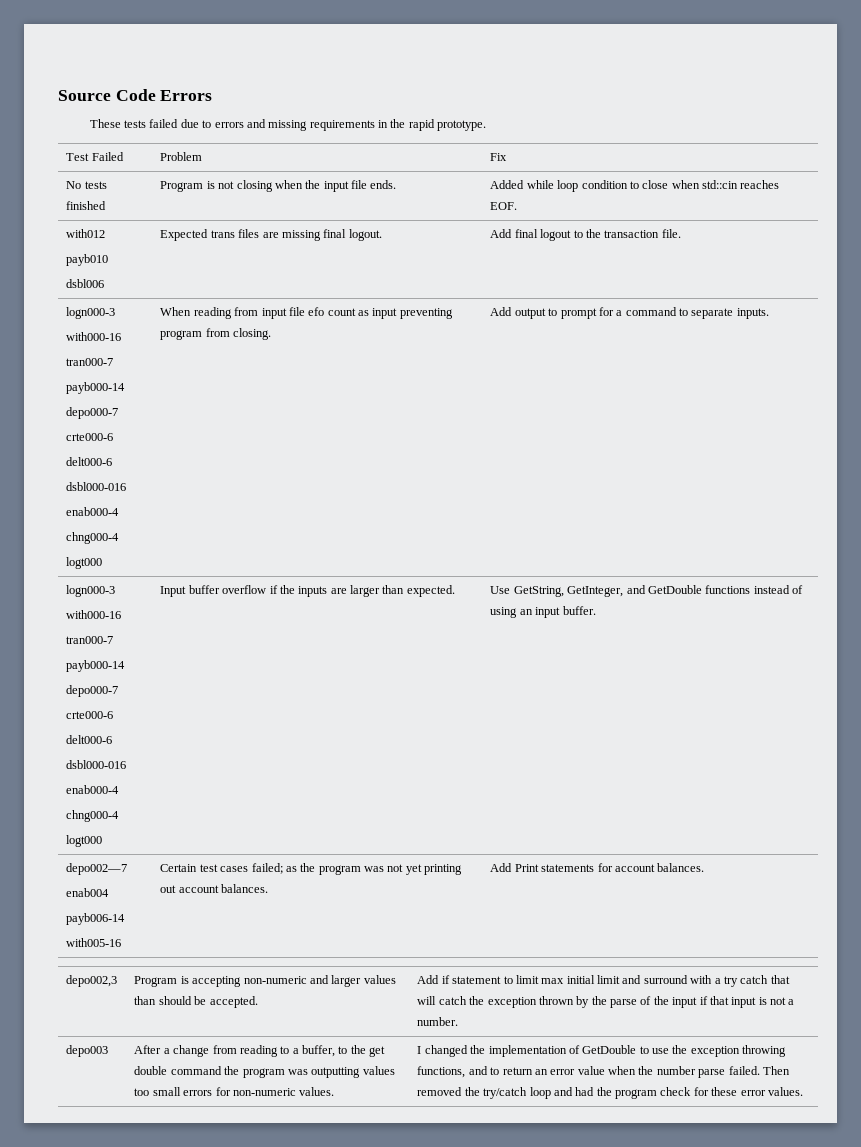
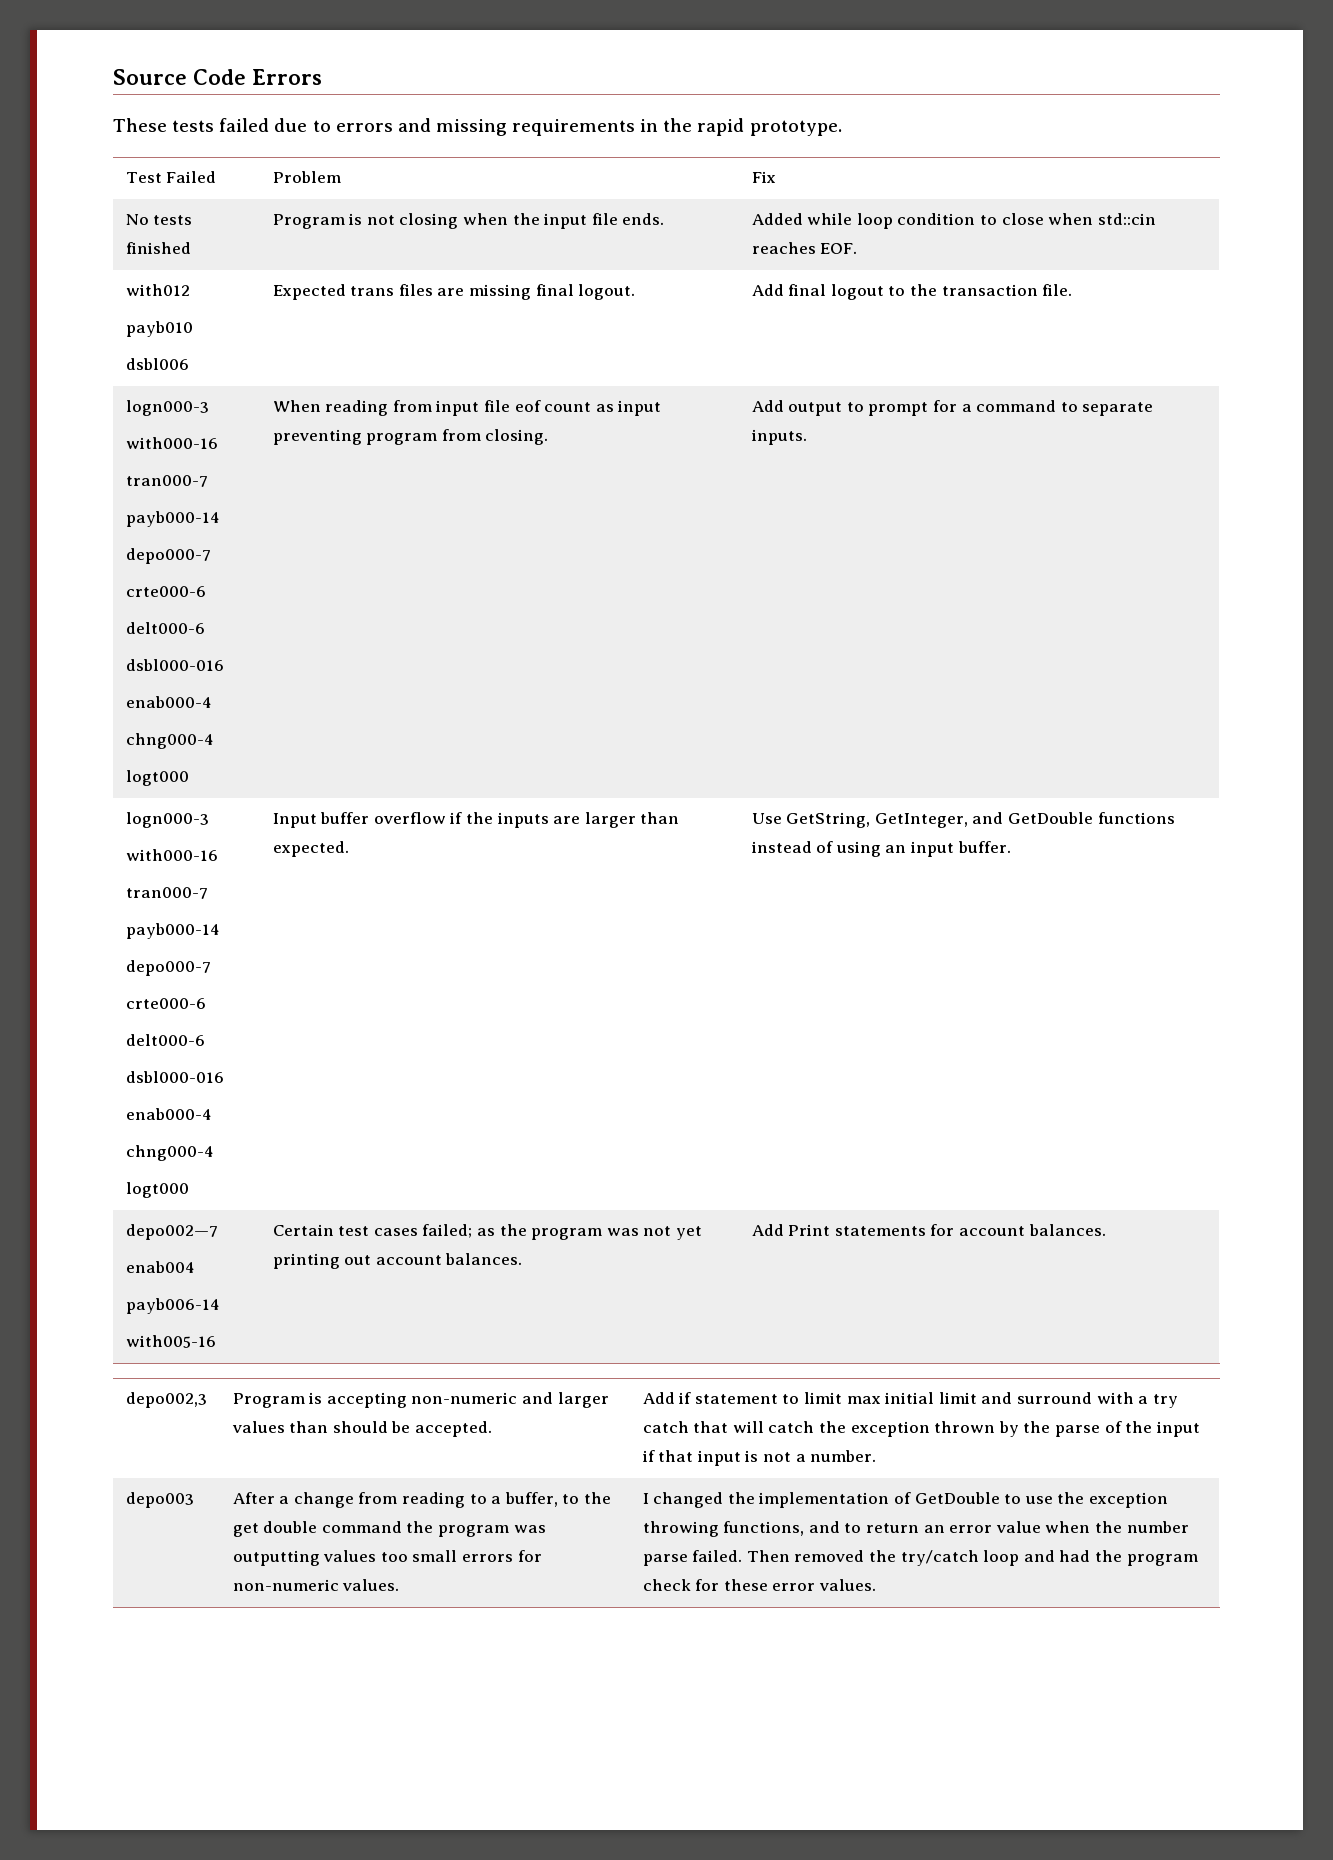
  with012
  payb010
  dsbl006 | Expected trans files are missing final logout. | Add final logout to the transaction file.
  logn000-3
  with000-16
  tran000-7
  payb000-14
  depo000-7
  crte000-6
  delt000-6
  dsbl000-016
  enab000-4
  chng000-4
- logt000 | When reading from input file efo count as input preventing program from closing. | Add output to prompt for a command to separate inputs.
+ logt000 | When reading from input file eof count as input preventing program from closing. | Add output to prompt for a command to separate inputs.

